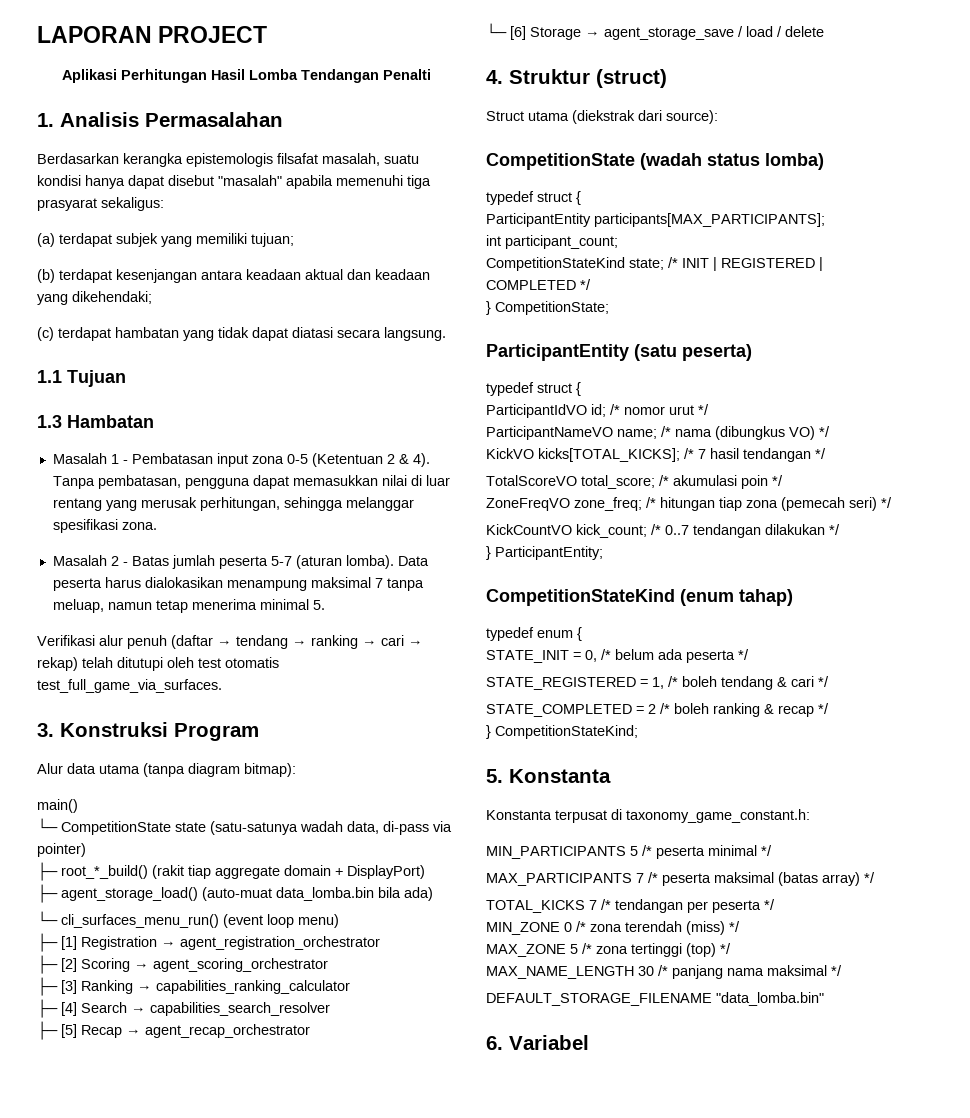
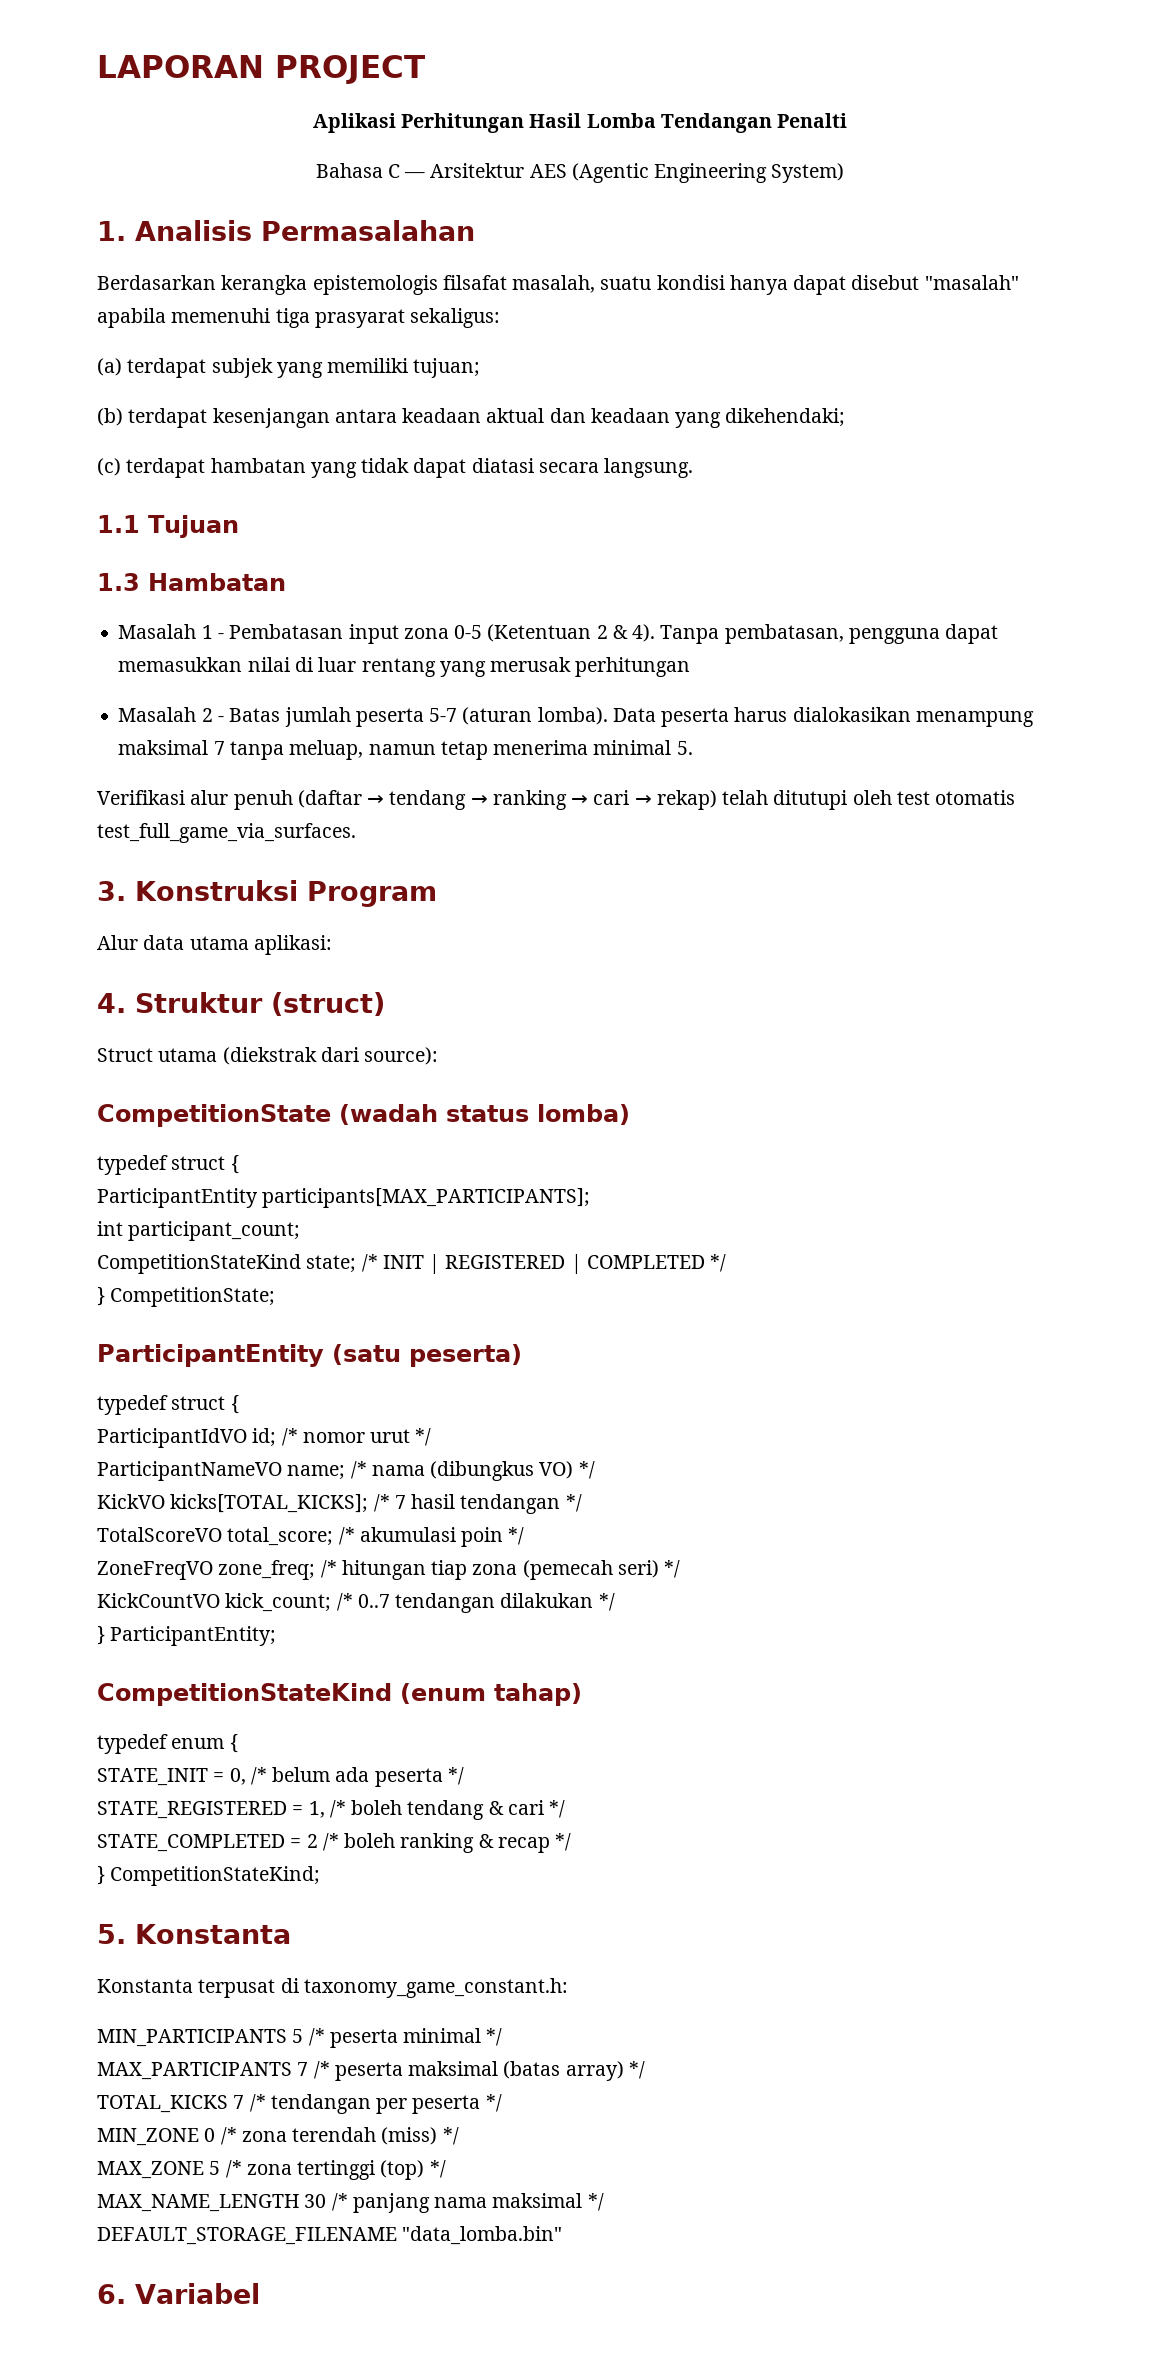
+ Bahasa C — Arsitektur AES (Agentic Engineering System)
- Tanpa pembatasan, pengguna dapat memasukkan nilai di luar rentang yang merusak perhitungan, sehingga melanggar spesifikasi zona.
+ Tanpa pembatasan, pengguna dapat memasukkan nilai di luar rentang yang merusak perhitungan
- Alur data utama (tanpa diagram bitmap):
- main()
- └─ CompetitionState state (satu-satunya wadah data, di-pass via pointer)
- ├─ root_*_build() (rakit tiap aggregate domain + DisplayPort)
- ├─ agent_storage_load() (auto-muat data_lomba.bin bila ada)
- └─ cli_surfaces_menu_run() (event loop menu)
- ├─ [1] Registration → agent_registration_orchestrator
- ├─ [2] Scoring → agent_scoring_orchestrator
- ├─ [3] Ranking → capabilities_ranking_calculator
- ├─ [4] Search → capabilities_search_resolver
- ├─ [5] Recap → agent_recap_orchestrator
- └─ [6] Storage → agent_storage_save / load / delete
+ Alur data utama aplikasi:

